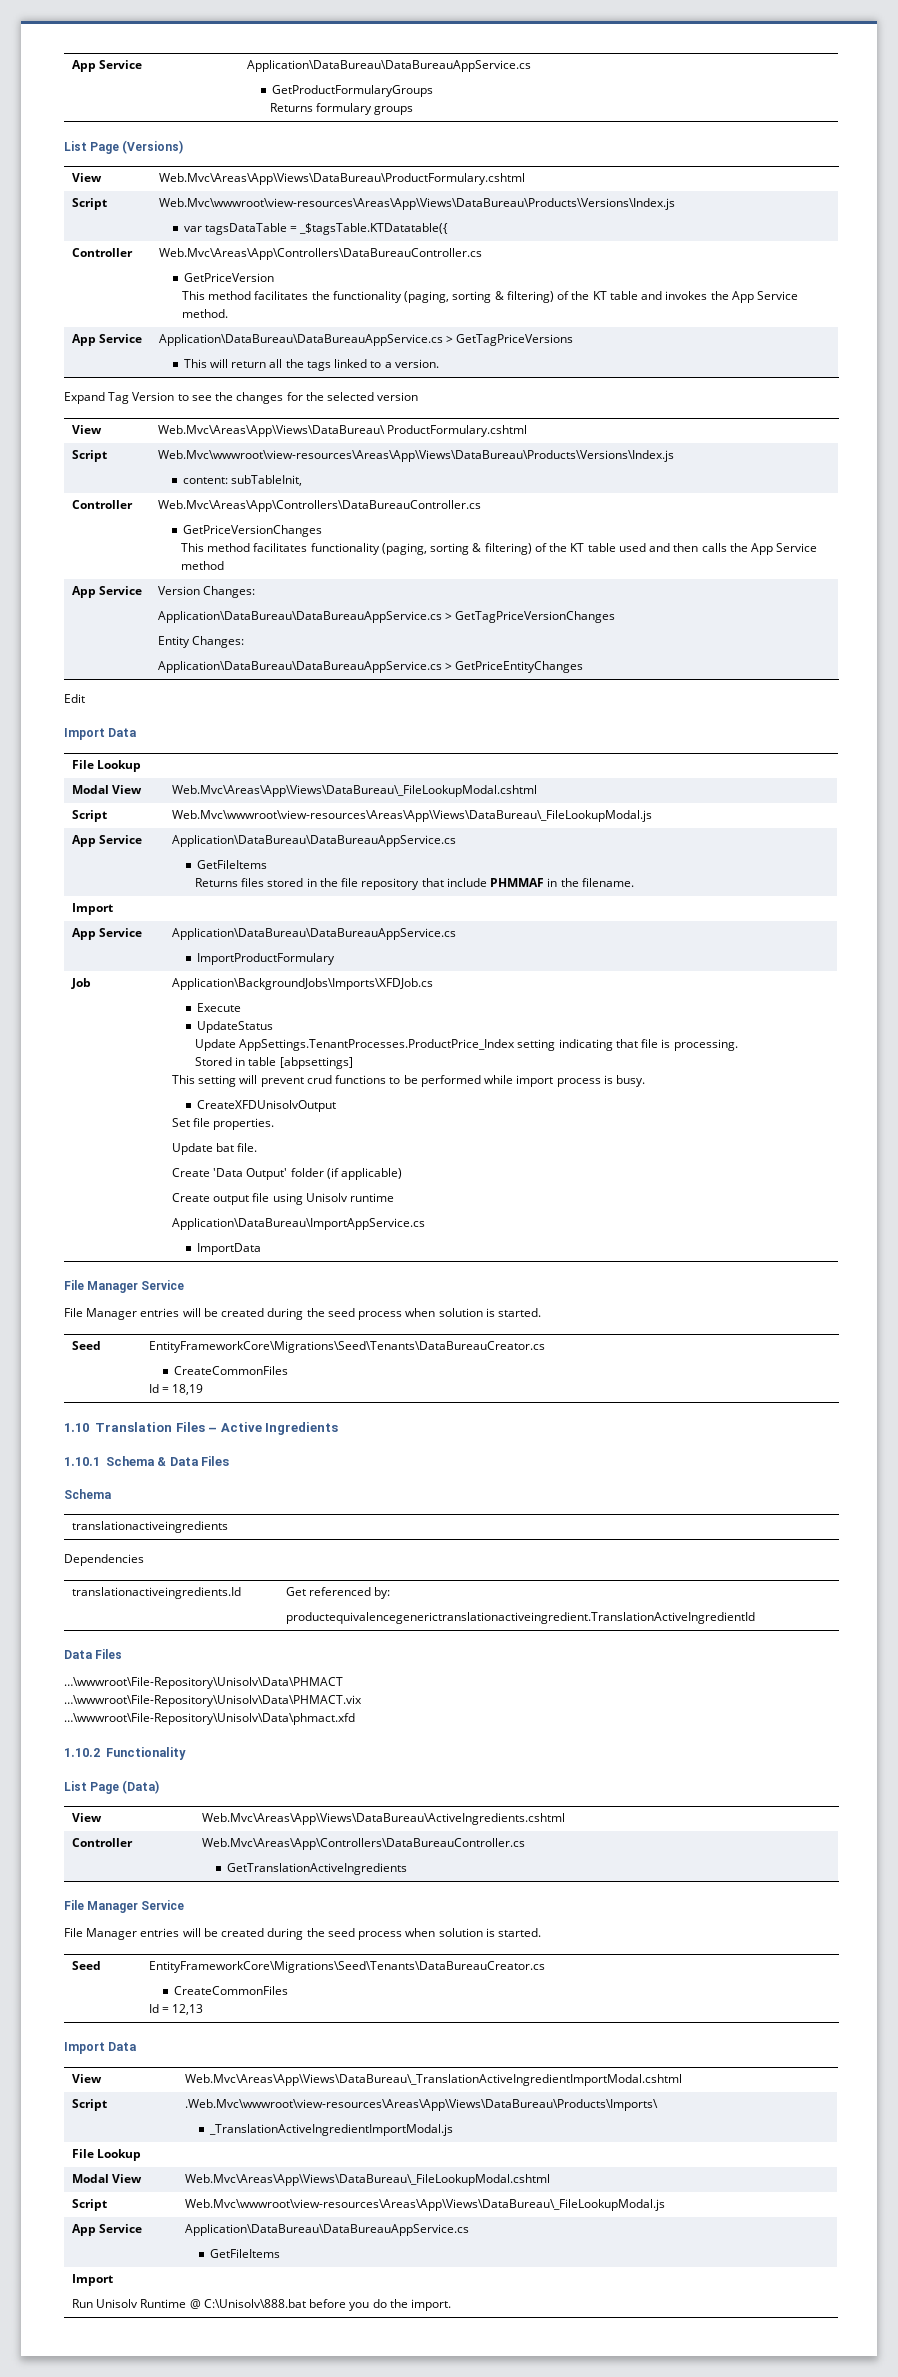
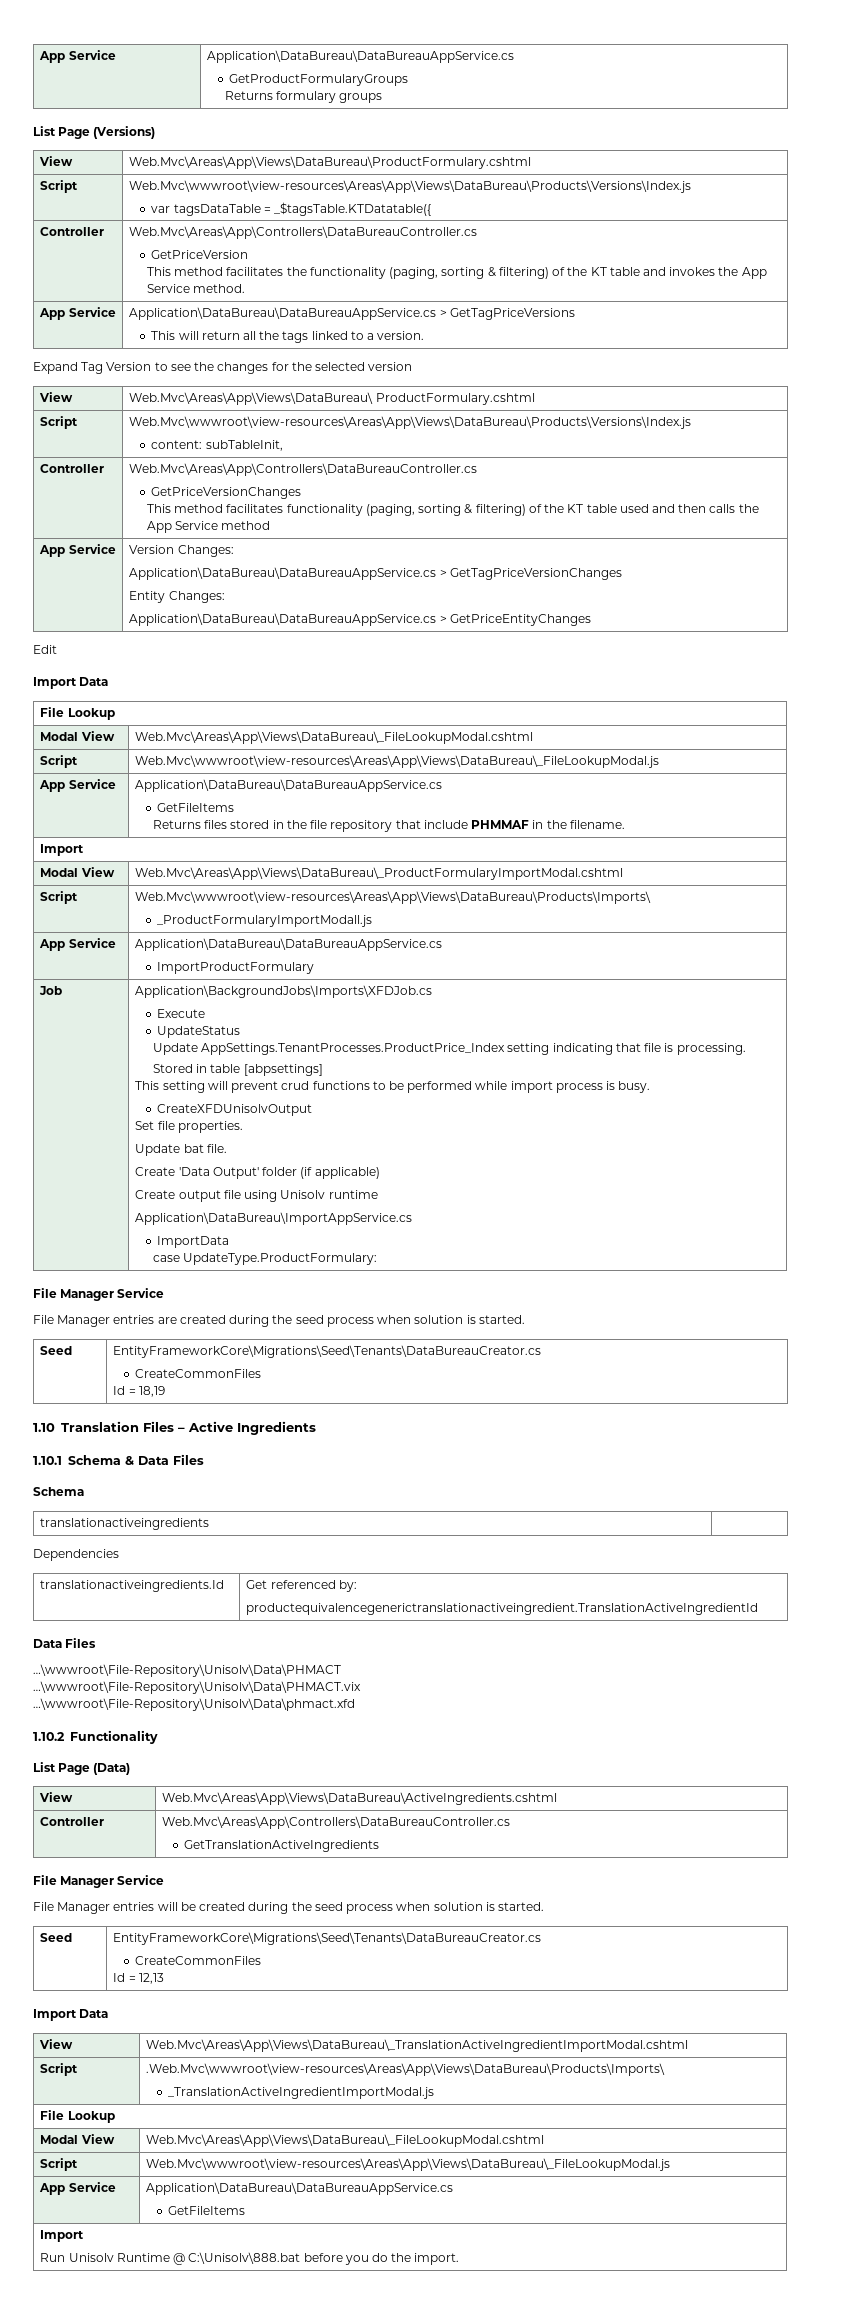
+ Modal View | Web.Mvc\Areas\App\Views\DataBureau\_ProductFormularyImportModal.cshtml
+ Script | Web.Mvc\wwwroot\view-resources\Areas\App\Views\DataBureau\Products\Imports\
+ _ProductFormularyImportModall.js
  ImportData
+ case UpdateType.ProductFormulary:
  File Manager Service
- File Manager entries will be created during the seed process when solution is started.
+ File Manager entries are created during the seed process when solution is started.

